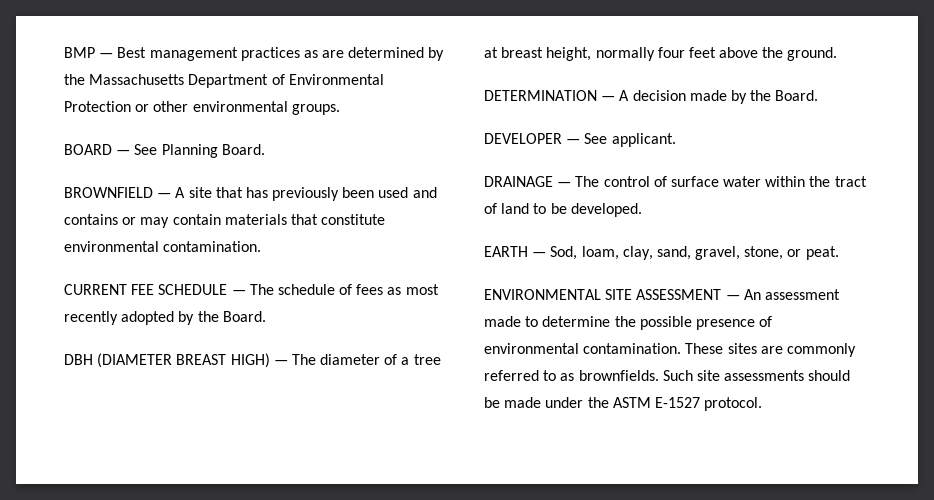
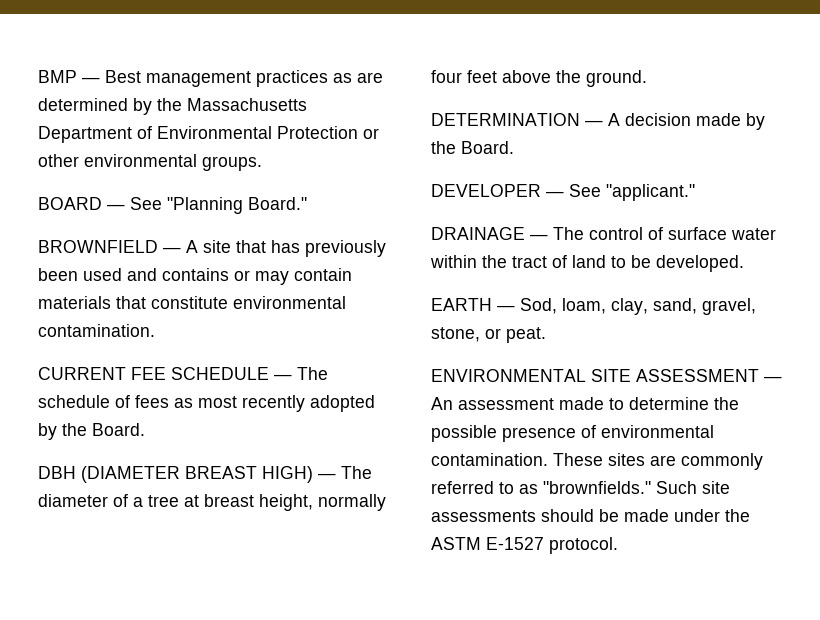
- BOARD — See Planning Board.
+ BOARD — See "Planning Board."
- DEVELOPER — See applicant.
+ DEVELOPER — See "applicant."
- These sites are commonly referred to as brownfields.
+ These sites are commonly referred to as "brownfields."

